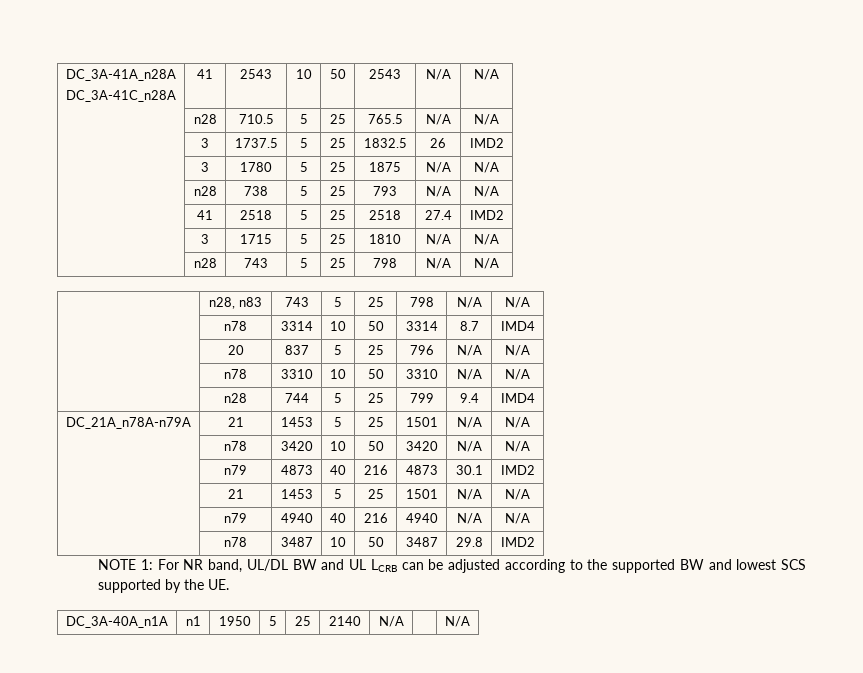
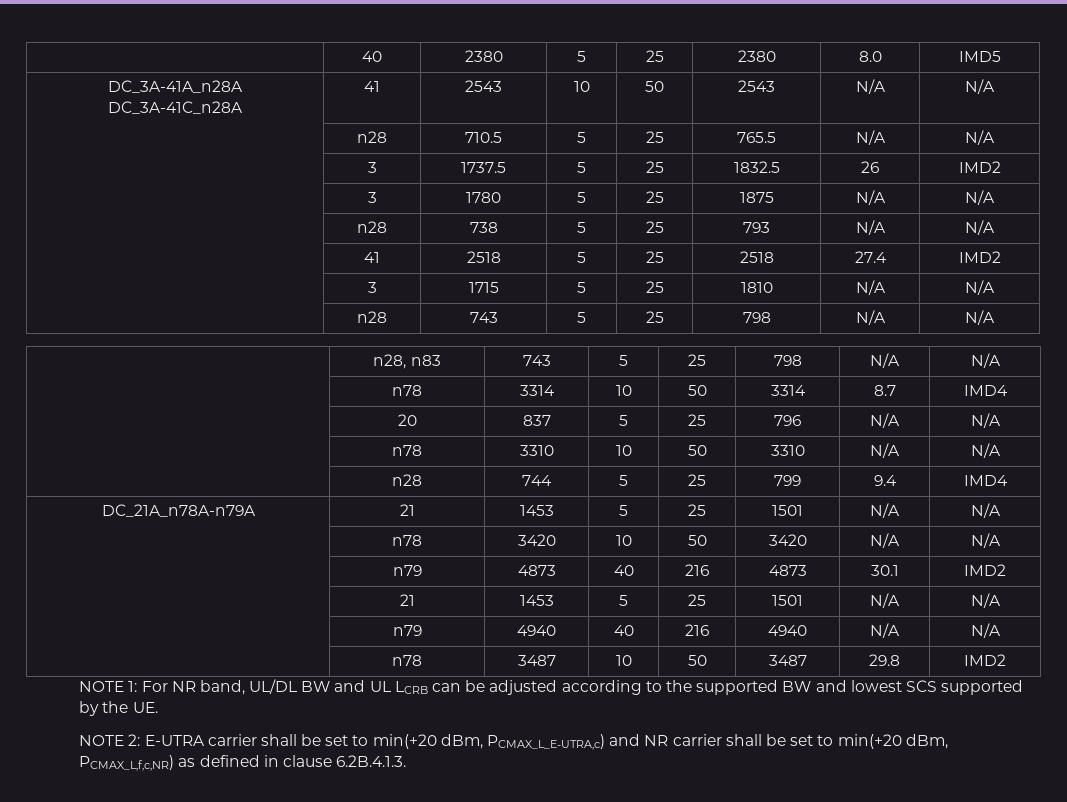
+ | 40 | 2380 | 5 | 25 | 2380 | 8.0 | IMD5
- DC_3A-40A_n1A | n1 | 1950 | 5 | 25 | 2140 | N/A | | N/A
+ NOTE 2: E-UTRA carrier shall be set to min(+20 dBm, PCMAX_L_E-UTRA,c) and NR carrier shall be set to min(+20 dBm, PCMAX_L,f,c,NR) as defined in clause 6.2B.4.1.3.

